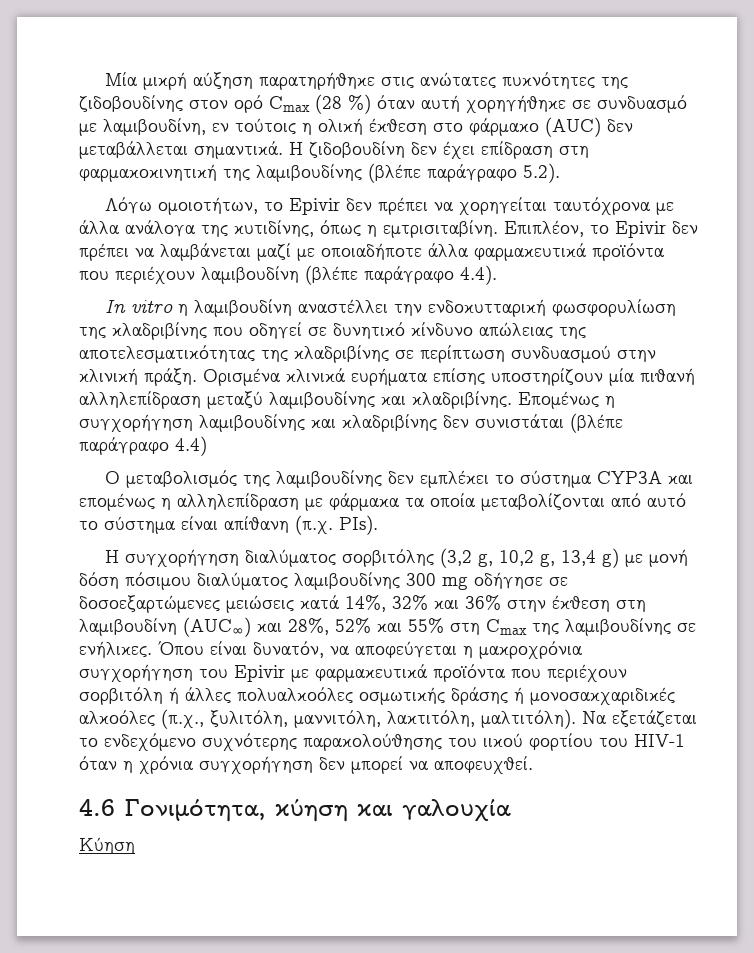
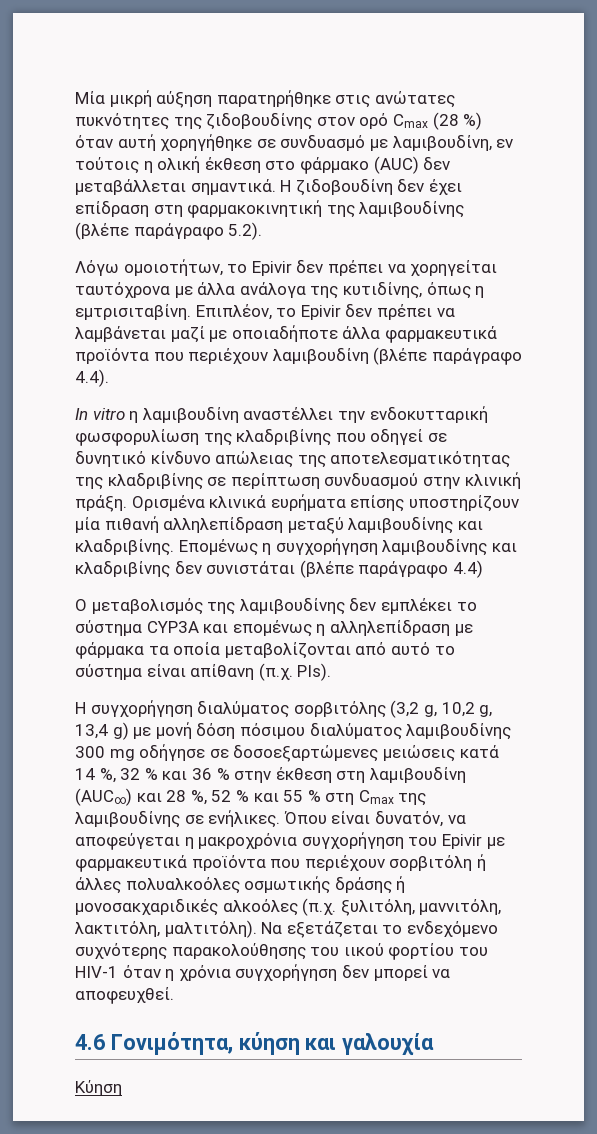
- Η συγχορήγηση διαλύματος σορβιτόλης (3,2 g, 10,2 g, 13,4 g) με μονή δόση πόσιμου διαλύματος λαμιβουδίνης 300 mg οδήγησε σε δοσοεξαρτώμενες μειώσεις κατά 14%, 32% και 36% στην έκθεση στη λαμιβουδίνη (AUC∞) και 28%, 52% και 55% στη Cmax της λαμιβουδίνης σε ενήλικες.
+ Η συγχορήγηση διαλύματος σορβιτόλης (3,2 g, 10,2 g, 13,4 g) με μονή δόση πόσιμου διαλύματος λαμιβουδίνης 300 mg οδήγησε σε δοσοεξαρτώμενες μειώσεις κατά 14 %, 32 % και 36 % στην έκθεση στη λαμιβουδίνη (AUC∞) και 28 %, 52 % και 55 % στη Cmax της λαμιβουδίνης σε ενήλικες.
- Όπου είναι δυνατόν, να αποφεύγεται η μακροχρόνια συγχορήγηση του Epivir με φαρμακευτικά προϊόντα που περιέχουν σορβιτόλη ή άλλες πολυαλκοόλες οσμωτικής δράσης ή μονοσακχαριδικές αλκοόλες (π.χ., ξυλιτόλη, μαννιτόλη, λακτιτόλη, μαλτιτόλη).
+ Όπου είναι δυνατόν, να αποφεύγεται η μακροχρόνια συγχορήγηση του Epivir με φαρμακευτικά προϊόντα που περιέχουν σορβιτόλη ή άλλες πολυαλκοόλες οσμωτικής δράσης ή μονοσακχαριδικές αλκοόλες (π.χ. ξυλιτόλη, μαννιτόλη, λακτιτόλη, μαλτιτόλη).

